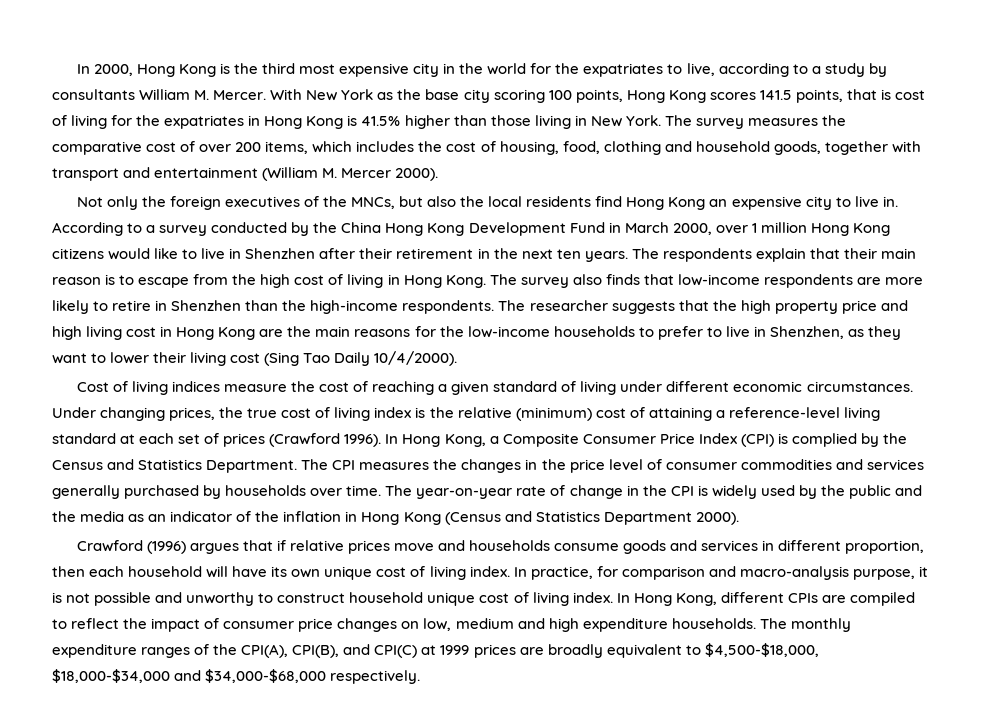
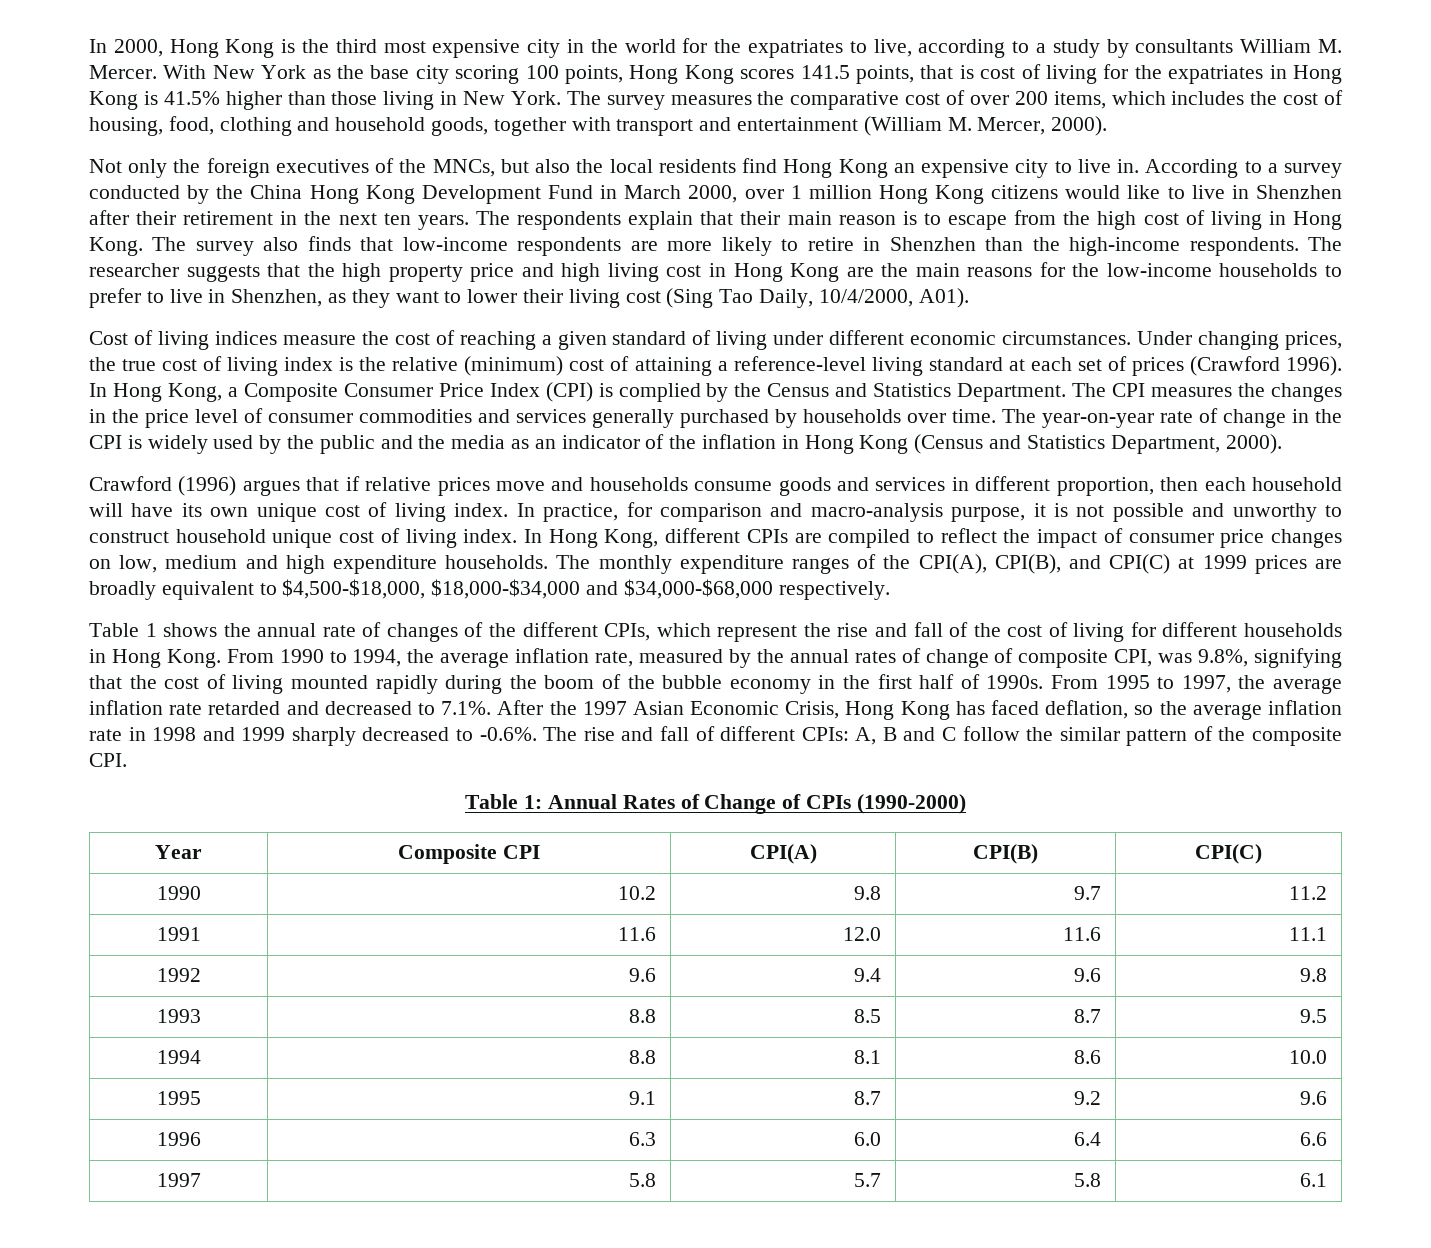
- The survey measures the comparative cost of over 200 items, which includes the cost of housing, food, clothing and household goods, together with transport and entertainment (William M. Mercer 2000).
+ The survey measures the comparative cost of over 200 items, which includes the cost of housing, food, clothing and household goods, together with transport and entertainment (William M. Mercer, 2000).
- The researcher suggests that the high property price and high living cost in Hong Kong are the main reasons for the low-income households to prefer to live in Shenzhen, as they want to lower their living cost (Sing Tao Daily 10/4/2000).
+ The researcher suggests that the high property price and high living cost in Hong Kong are the main reasons for the low-income households to prefer to live in Shenzhen, as they want to lower their living cost (Sing Tao Daily, 10/4/2000, A01).
- The year-on-year rate of change in the CPI is widely used by the public and the media as an indicator of the inflation in Hong Kong (Census and Statistics Department 2000).
+ The year-on-year rate of change in the CPI is widely used by the public and the media as an indicator of the inflation in Hong Kong (Census and Statistics Department, 2000).
+ Table 1 shows the annual rate of changes of the different CPIs, which represent the rise and fall of the cost of living for different households in Hong Kong. From 1990 to 1994, the average inflation rate, measured by the annual rates of change of composite CPI, was 9.8%, signifying that the cost of living mounted rapidly during the boom of the bubble economy in the first half of 1990s. From 1995 to 1997, the average inflation rate retarded and decreased to 7.1%. After the 1997 Asian Economic Crisis, Hong Kong has faced deflation, so the average inflation rate in 1998 and 1999 sharply decreased to -0.6%. The rise and fall of different CPIs: A, B and C follow the similar pattern of the composite CPI.
+ Table 1: Annual Rates of Change of CPIs (1990-2000)
+ Year | Composite CPI | CPI(A) | CPI(B) | CPI(C)
+ 1990 | 10.2 | 9.8 | 9.7 | 11.2
+ 1991 | 11.6 | 12.0 | 11.6 | 11.1
+ 1992 | 9.6 | 9.4 | 9.6 | 9.8
+ 1993 | 8.8 | 8.5 | 8.7 | 9.5
+ 1994 | 8.8 | 8.1 | 8.6 | 10.0
+ 1995 | 9.1 | 8.7 | 9.2 | 9.6
+ 1996 | 6.3 | 6.0 | 6.4 | 6.6
+ 1997 | 5.8 | 5.7 | 5.8 | 6.1

